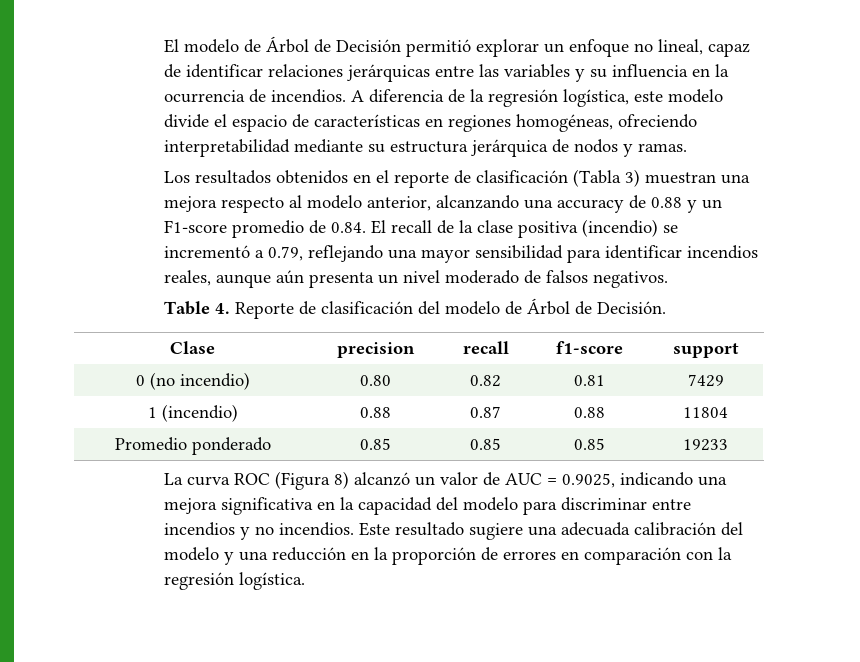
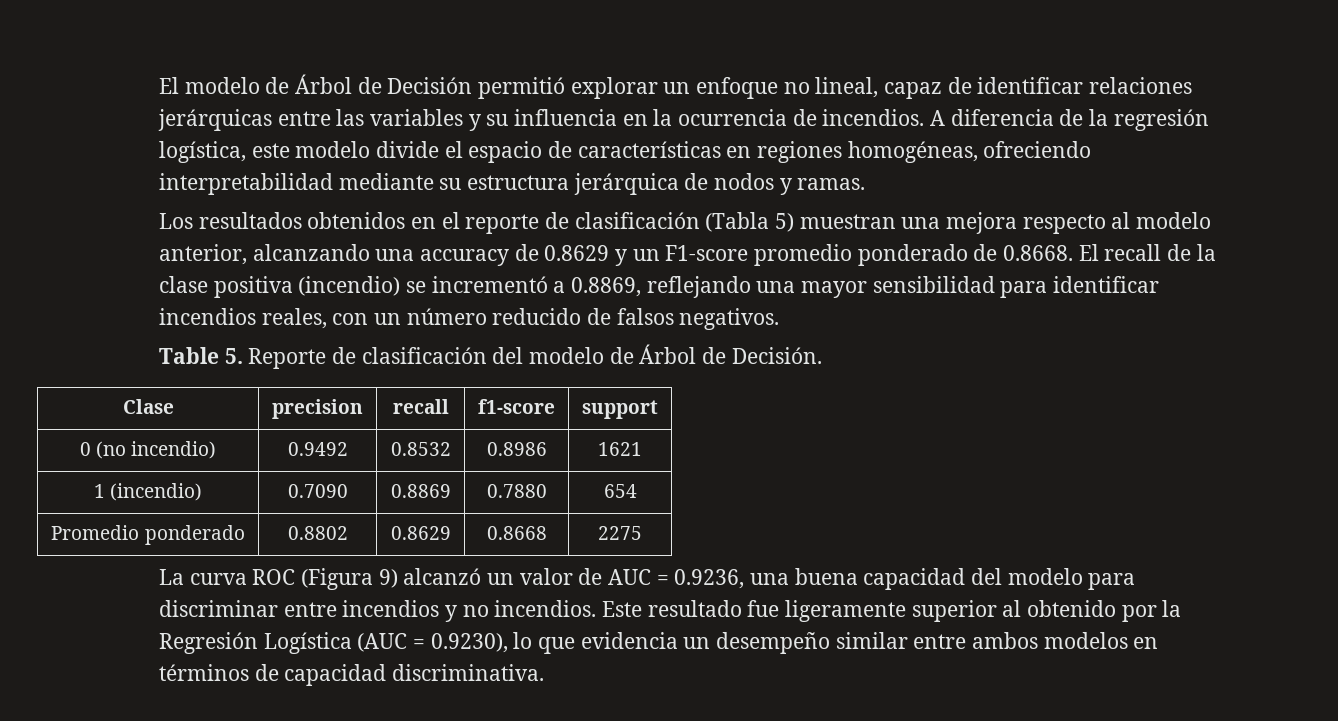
- Los resultados obtenidos en el reporte de clasificación (Tabla 3) muestran una mejora respecto al modelo anterior, alcanzando una accuracy de 0.88 y un F1-score promedio de 0.84. El recall de la clase positiva (incendio) se incrementó a 0.79, reflejando una mayor sensibilidad para identificar incendios reales, aunque aún presenta un nivel moderado de falsos negativos.
+ Los resultados obtenidos en el reporte de clasificación (Tabla 5) muestran una mejora respecto al modelo anterior, alcanzando una accuracy de 0.8629 y un F1-score promedio ponderado de 0.8668. El recall de la clase positiva (incendio) se incrementó a 0.8869, reflejando una mayor sensibilidad para identificar incendios reales, con un número reducido de falsos negativos.
- Table 4. Reporte de clasificación del modelo de Árbol de Decisión.
+ Table 5. Reporte de clasificación del modelo de Árbol de Decisión.
- 0 (no incendio) | 0.80 | 0.82 | 0.81 | 7429
- 1 (incendio) | 0.88 | 0.87 | 0.88 | 11804
- Promedio ponderado | 0.85 | 0.85 | 0.85 | 19233
+ 0 (no incendio) | 0.9492 | 0.8532 | 0.8986 | 1621
+ 1 (incendio) | 0.7090 | 0.8869 | 0.7880 | 654
+ Promedio ponderado | 0.8802 | 0.8629 | 0.8668 | 2275
- La curva ROC (Figura 8) alcanzó un valor de AUC = 0.9025, indicando una mejora significativa en la capacidad del modelo para discriminar entre incendios y no incendios.
+ La curva ROC (Figura 9) alcanzó un valor de AUC = 0.9236, una buena capacidad del modelo para discriminar entre incendios y no incendios.
- Este resultado sugiere una adecuada calibración del modelo y una reducción en la proporción de errores en comparación con la regresión logística.
+ Este resultado fue ligeramente superior al obtenido por la Regresión Logística (AUC = 0.9230), lo que evidencia un desempeño similar entre ambos modelos en términos de capacidad discriminativa.

